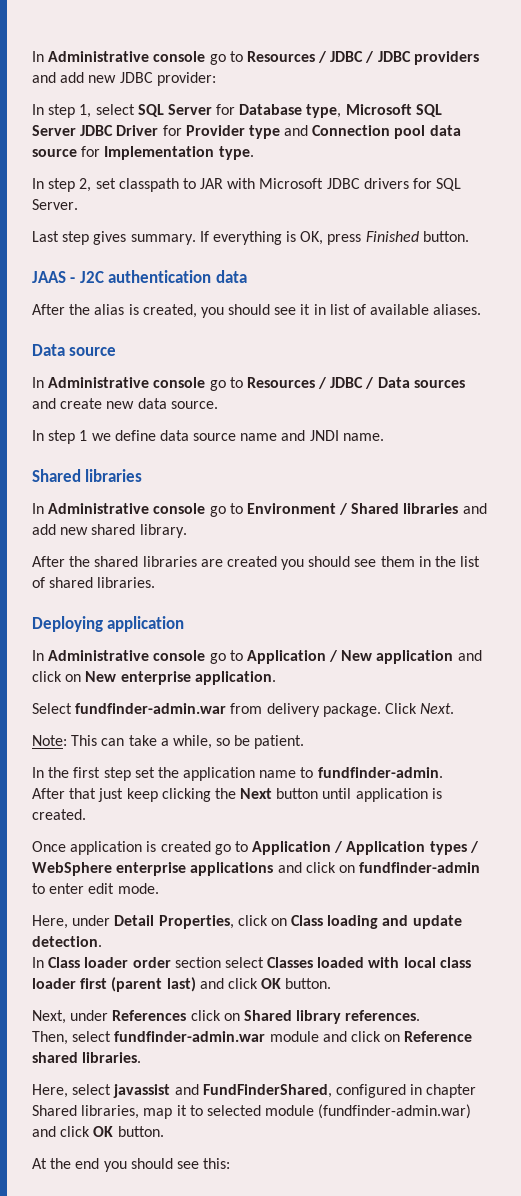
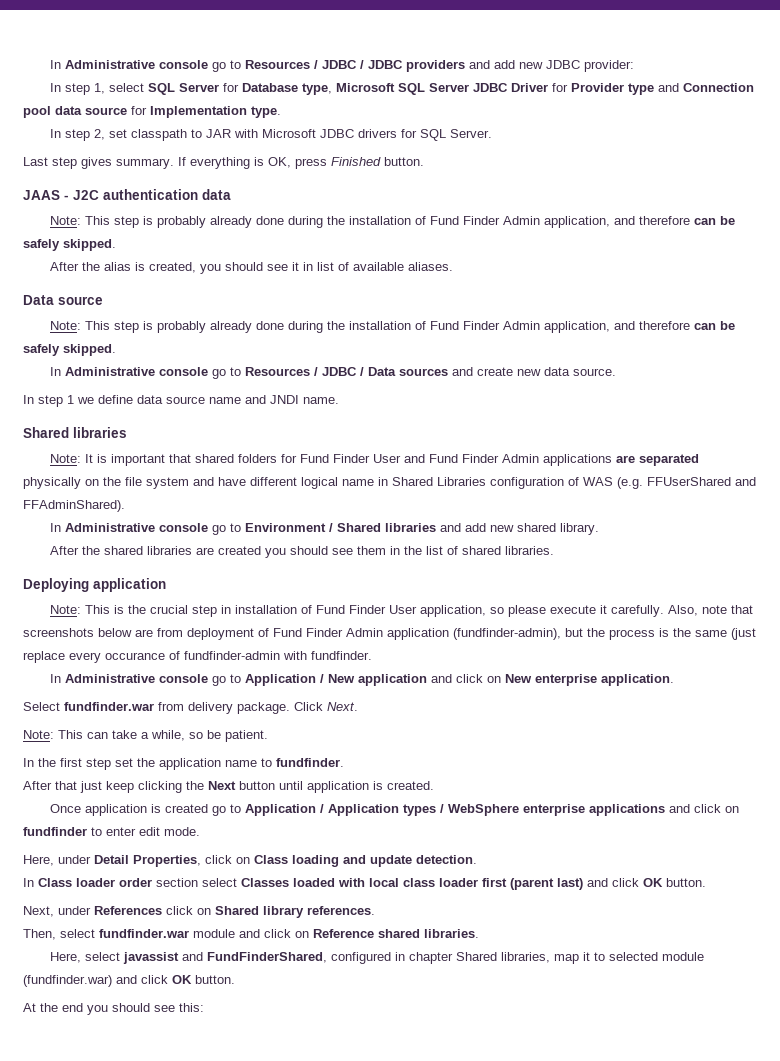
  JAAS - J2C authentication data
+ Note: This step is probably already done during the installation of Fund Finder Admin application, and therefore can be safely skipped.
  Data source
+ Note: This step is probably already done during the installation of Fund Finder Admin application, and therefore can be safely skipped.
+ Note: It is important that shared folders for Fund Finder User and Fund Finder Admin applications are separated physically on the file system and have different logical name in Shared Libraries configuration of WAS (e.g. FFUserShared and FFAdminShared).
+ Note: This is the crucial step in installation of Fund Finder User application, so please execute it carefully. Also, note that screenshots below are from deployment of Fund Finder Admin application (fundfinder-admin), but the process is the same (just replace every occurance of fundfinder-admin with fundfinder.
- Select fundfinder-admin.war from delivery package.
+ Select fundfinder.war from delivery package.
- In the first step set the application name to fundfinder-admin.
+ In the first step set the application name to fundfinder.
- Once application is created go to Application / Application types / WebSphere enterprise applications and click on fundfinder-admin to enter edit mode.
+ Once application is created go to Application / Application types / WebSphere enterprise applications and click on fundfinder to enter edit mode.
- Then, select fundfinder-admin.war module and click on Reference shared libraries.
+ Then, select fundfinder.war module and click on Reference shared libraries.
- Here, select javassist and FundFinderShared, configured in chapter Shared libraries, map it to selected module (fundfinder-admin.war) and click OK button.
+ Here, select javassist and FundFinderShared, configured in chapter Shared libraries, map it to selected module (fundfinder.war) and click OK button.

